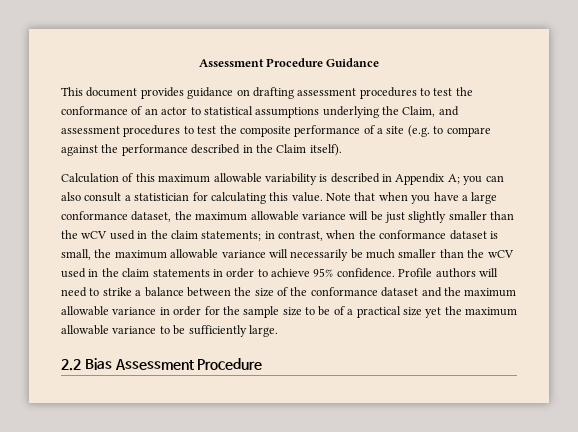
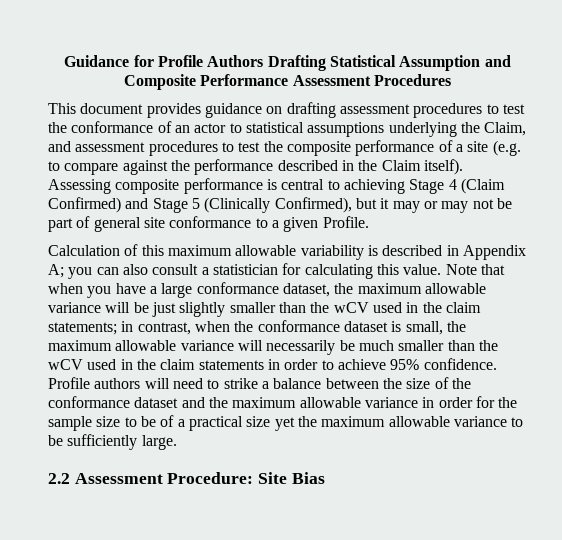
- Assessment Procedure Guidance
+ Guidance for Profile Authors Drafting Statistical Assumption and Composite Performance Assessment Procedures
+ Assessing composite performance is central to achieving Stage 4 (Claim Confirmed) and Stage 5 (Clinically Confirmed), but it may or may not be part of general site conformance to a given Profile.
- 2.2 Bias Assessment Procedure
+ 2.2 Assessment Procedure: Site Bias

